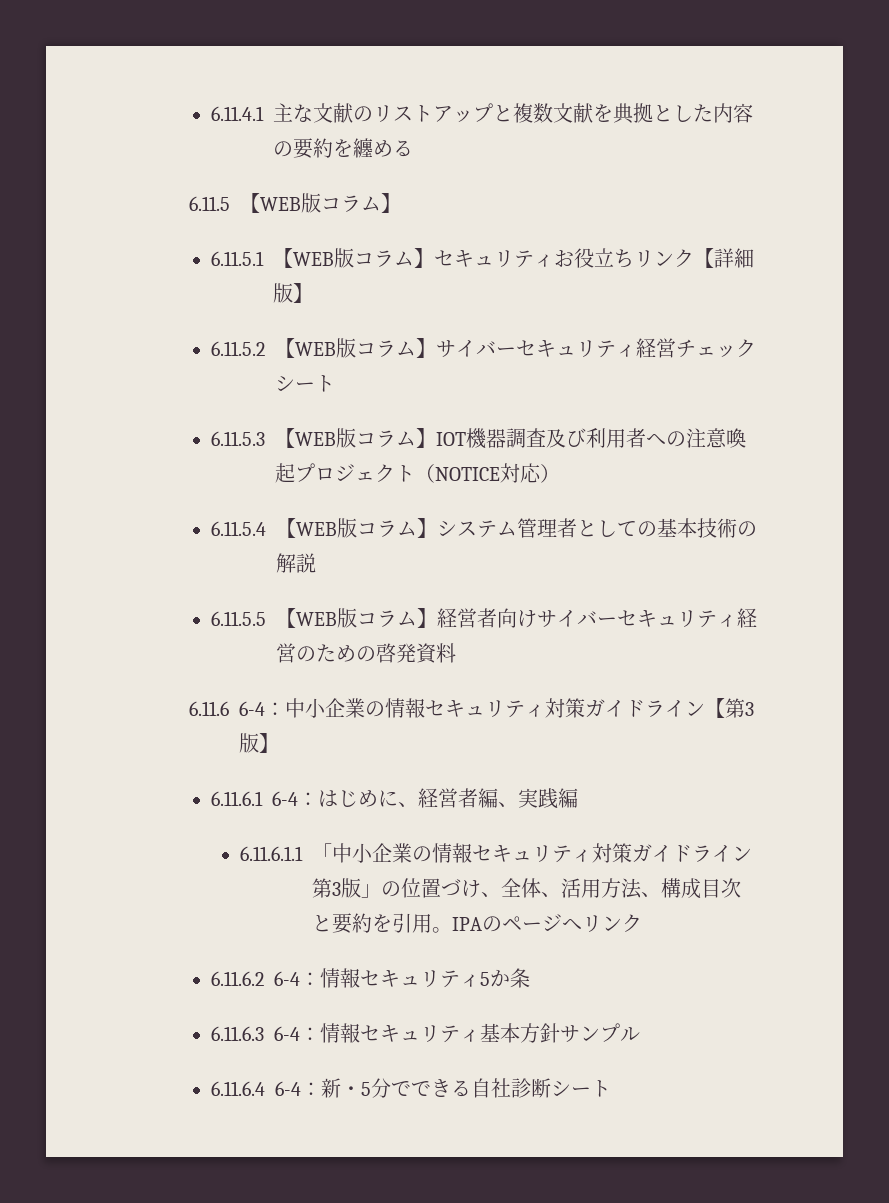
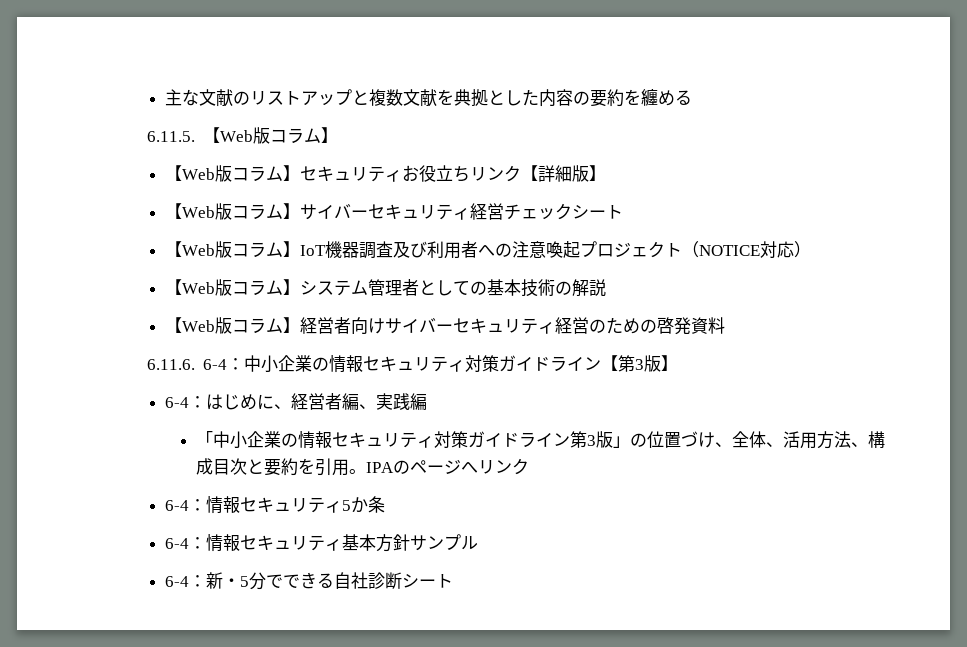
- 6.11.4.1主な文献のリストアップと複数文献を典拠とした内容の要約を纏める
+ 主な文献のリストアップと複数文献を典拠とした内容の要約を纏める
- 6.11.5【WEB版コラム】
+ 6.11.5.【Web版コラム】
- 6.11.5.1【WEB版コラム】セキュリティお役立ちリンク【詳細版】
+ 【Web版コラム】セキュリティお役立ちリンク【詳細版】
- 6.11.5.2【WEB版コラム】サイバーセキュリティ経営チェックシート
+ 【Web版コラム】サイバーセキュリティ経営チェックシート
- 6.11.5.3【WEB版コラム】IOT機器調査及び利用者への注意喚起プロジェクト（NOTICE対応）
+ 【Web版コラム】IoT機器調査及び利用者への注意喚起プロジェクト（NOTICE対応）
- 6.11.5.4【WEB版コラム】システム管理者としての基本技術の解説
+ 【Web版コラム】システム管理者としての基本技術の解説
- 6.11.5.5【WEB版コラム】経営者向けサイバーセキュリティ経営のための啓発資料
+ 【Web版コラム】経営者向けサイバーセキュリティ経営のための啓発資料
- 6.11.6 6-4：中小企業の情報セキュリティ対策ガイドライン【第3版】
+ 6.11.6. 6-4：中小企業の情報セキュリティ対策ガイドライン【第3版】
- 6.11.6.1 6-4：はじめに、経営者編、実践編
+ 6-4：はじめに、経営者編、実践編
- 6.11.6.1.1「中小企業の情報セキュリティ対策ガイドライン第3版」の位置づけ、全体、活用方法、構成目次と要約を引用。
+ 「中小企業の情報セキュリティ対策ガイドライン第3版」の位置づけ、全体、活用方法、構成目次と要約を引用。
- 6.11.6.2 6-4：情報セキュリティ5か条
+ 6-4：情報セキュリティ5か条
- 6.11.6.3 6-4：情報セキュリティ基本方針サンプル
+ 6-4：情報セキュリティ基本方針サンプル
- 6.11.6.4 6-4：新・5分でできる自社診断シート
+ 6-4：新・5分でできる自社診断シート

